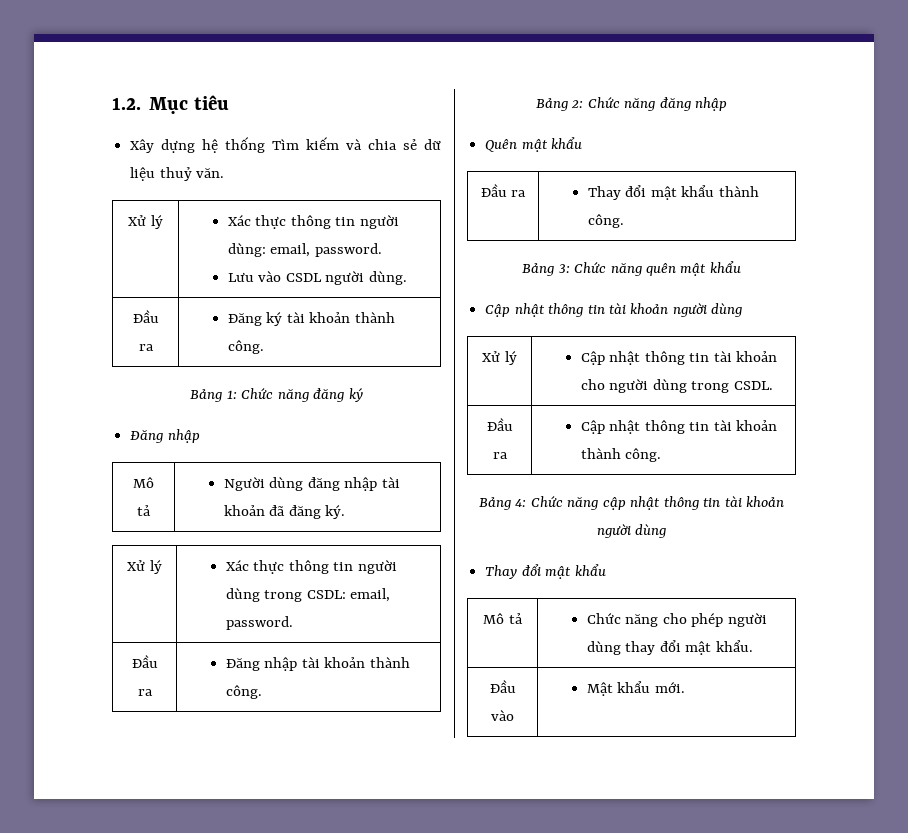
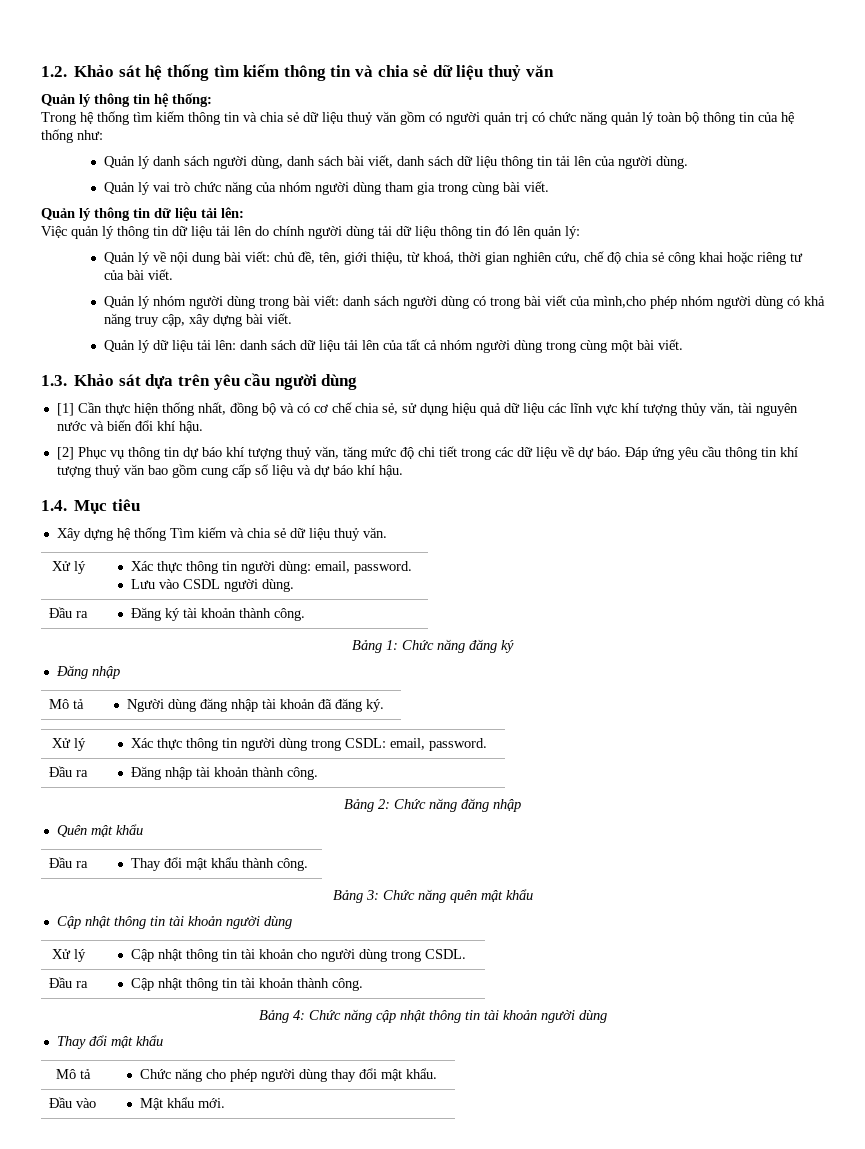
- 1.2. Mục tiêu
+ 1.2. Khảo sát hệ thống tìm kiếm thông tin và chia sẻ dữ liệu thuỷ văn
+ Quản lý thông tin hệ thống:
+ Trong hệ thống tìm kiếm thông tin và chia sẻ dữ liệu thuỷ văn gồm có người quản trị có chức năng quản lý toàn bộ thông tin của hệ thống như:
+ Quản lý danh sách người dùng, danh sách bài viết, danh sách dữ liệu thông tin tải lên của người dùng.
+ Quản lý vai trò chức năng của nhóm người dùng tham gia trong cùng bài viết.
+ Quản lý thông tin dữ liệu tải lên:
+ Việc quản lý thông tin dữ liệu tải lên do chính người dùng tải dữ liệu thông tin đó lên quản lý:
+ Quản lý về nội dung bài viết: chủ đề, tên, giới thiệu, từ khoá, thời gian nghiên cứu, chế độ chia sẻ công khai hoặc riêng tư của bài viết.
+ Quản lý nhóm người dùng trong bài viết: danh sách người dùng có trong bài viết của mình,cho phép nhóm người dùng có khả năng truy cập, xây dựng bài viết.
+ Quản lý dữ liệu tải lên: danh sách dữ liệu tải lên của tất cả nhóm người dùng trong cùng một bài viết.
+ 1.3. Khảo sát dựa trên yêu cầu người dùng
+ [1] Cần thực hiện thống nhất, đồng bộ và có cơ chế chia sẻ, sử dụng hiệu quả dữ liệu các lĩnh vực khí tượng thủy văn, tài nguyên nước và biến đổi khí hậu.
+ [2] Phục vụ thông tin dự báo khí tượng thuỷ văn, tăng mức độ chi tiết trong các dữ liệu về dự báo. Đáp ứng yêu cầu thông tin khí tượng thuỷ văn bao gồm cung cấp số liệu và dự báo khí hậu.
+ 1.4. Mục tiêu

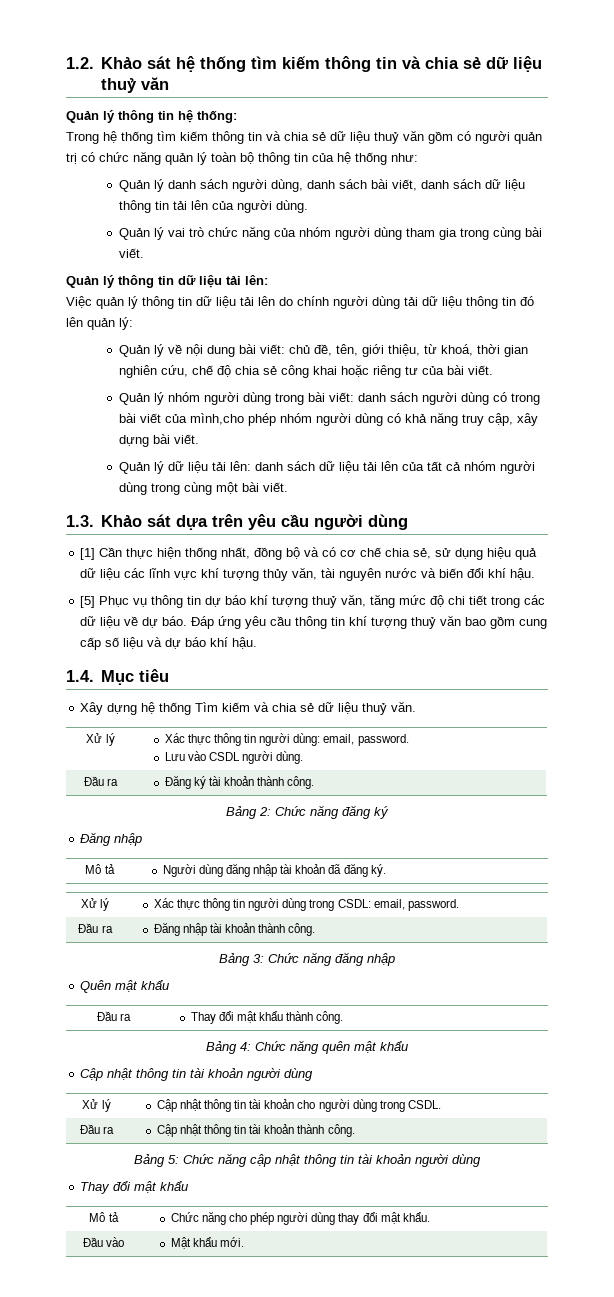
- [2] Phục vụ thông tin dự báo khí tượng thuỷ văn, tăng mức độ chi tiết trong các dữ liệu về dự báo.
+ [5] Phục vụ thông tin dự báo khí tượng thuỷ văn, tăng mức độ chi tiết trong các dữ liệu về dự báo.
- Bảng 1: Chức năng đăng ký
+ Bảng 2: Chức năng đăng ký
- Bảng 2: Chức năng đăng nhập
+ Bảng 3: Chức năng đăng nhập
- Bảng 3: Chức năng quên mật khẩu
+ Bảng 4: Chức năng quên mật khẩu
- Bảng 4: Chức năng cập nhật thông tin tài khoản người dùng
+ Bảng 5: Chức năng cập nhật thông tin tài khoản người dùng

